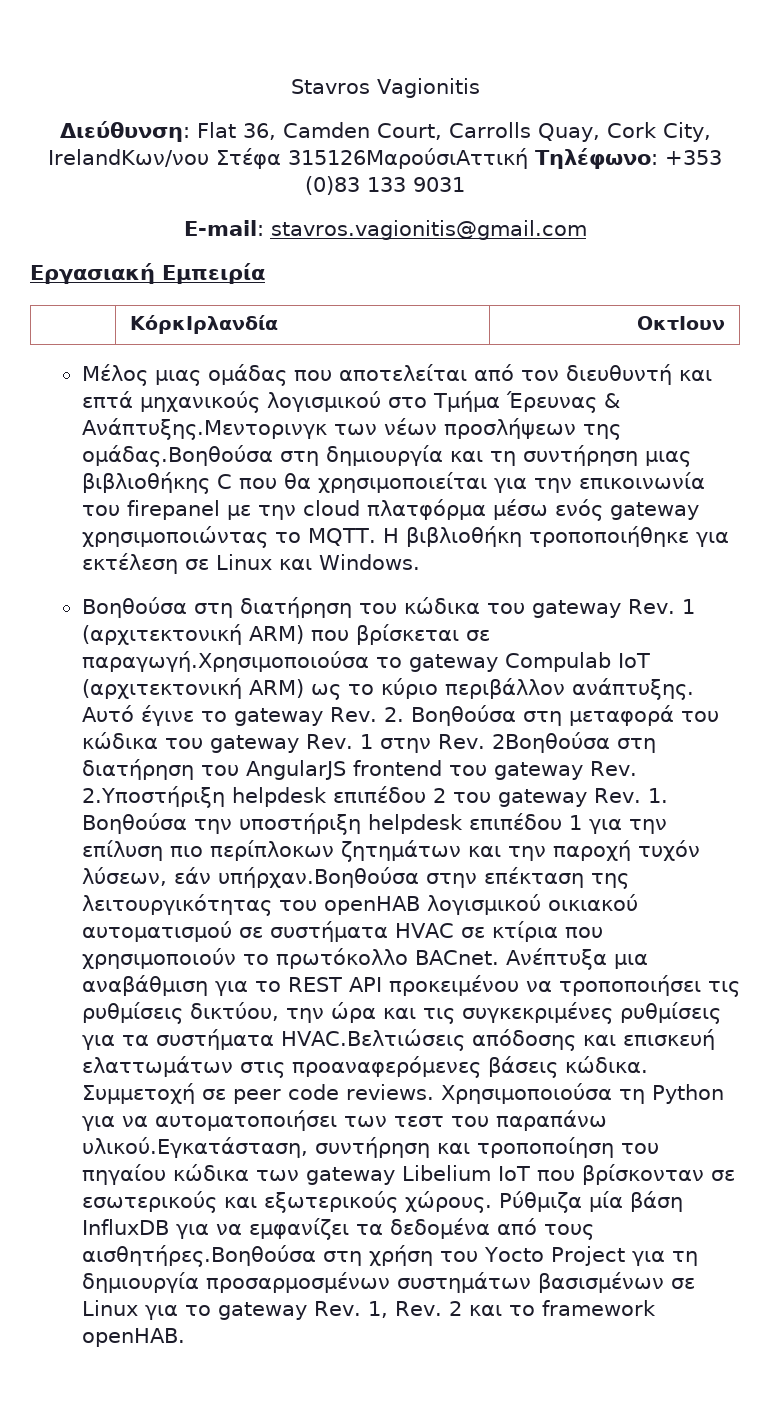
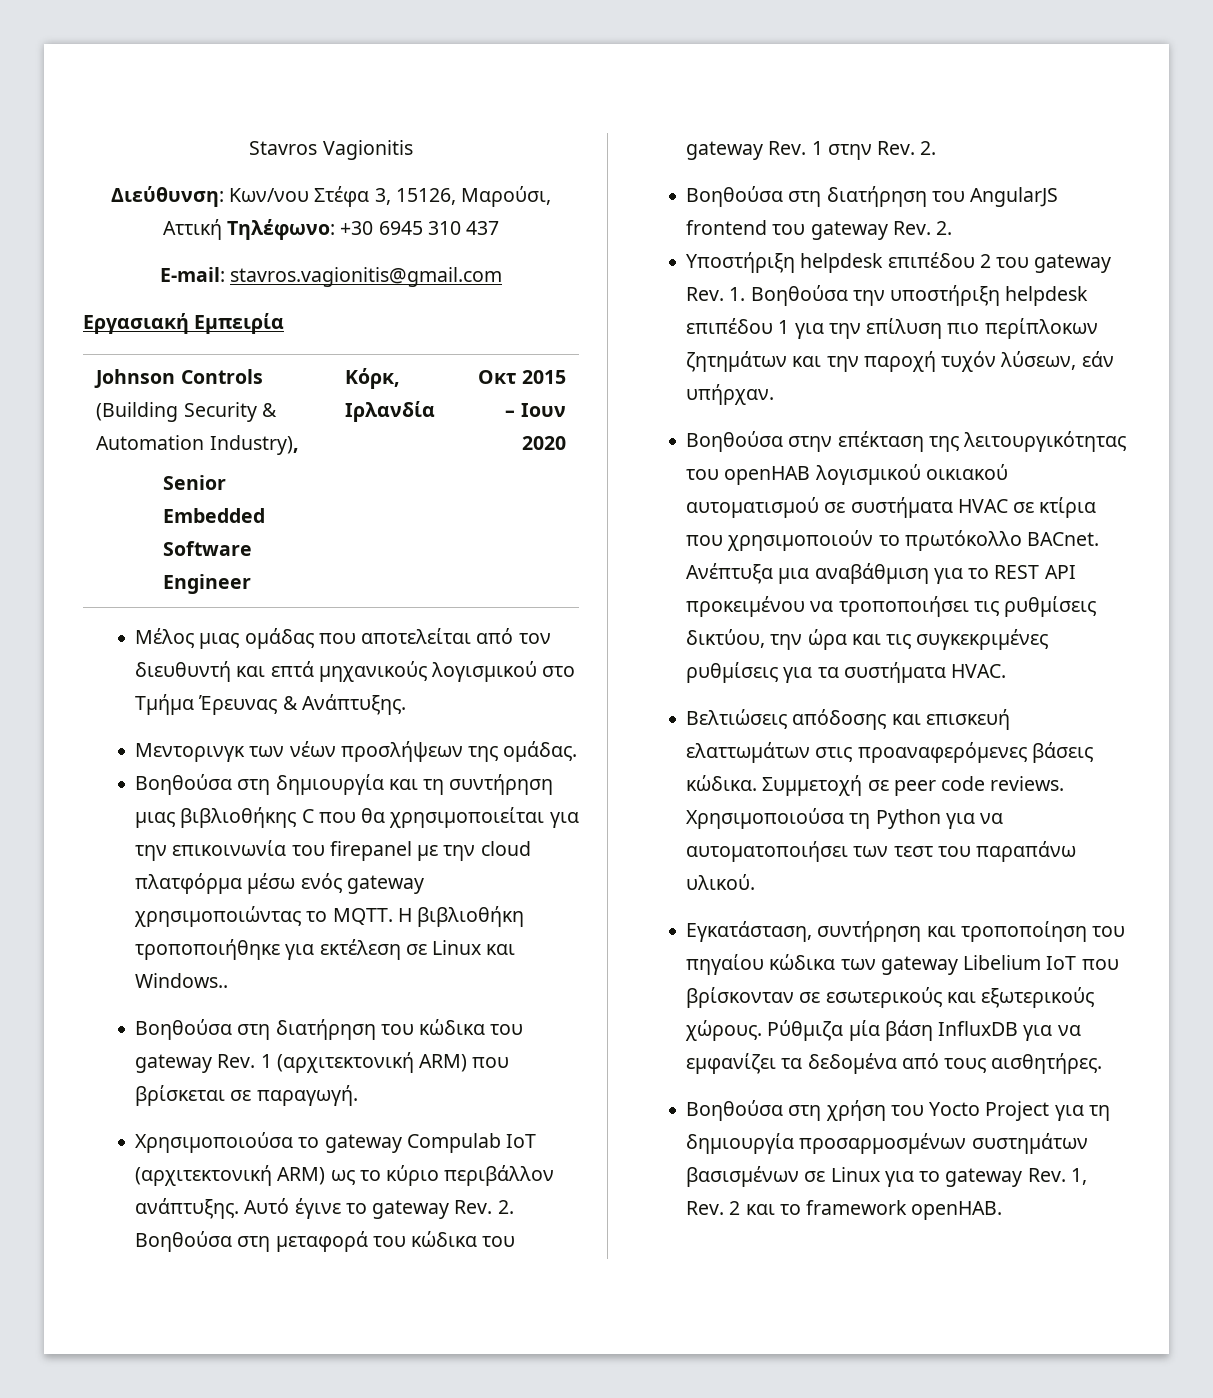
- Διεύθυνση: Flat 36, Camden Court, Carrolls Quay, Cork City, IrelandΚων/νου Στέφα 315126ΜαρούσιΑττική Τηλέφωνο: +353 (0)83 133 9031
+ Διεύθυνση: Κων/νου Στέφα 3, 15126, Μαρούσι, Αττική Τηλέφωνο: +30 6945 310 437
  E-mail: stavros.vagionitis@gmail.com
  Εργασιακή Εμπειρία
- | ΚόρκΙρλανδία | ΟκτΙουν
+ Johnson Controls (Building Security & Automation Industry),
+ Senior Embedded Software Engineer | Κόρκ, Ιρλανδία | Οκτ 2015 – Ιουν 2020
- Μέλος μιας ομάδας που αποτελείται από τον διευθυντή και επτά μηχανικούς λογισμικού στο Τμήμα Έρευνας & Ανάπτυξης.Μεντορινγκ των νέων προσλήψεων της ομάδας.Βοηθούσα στη δημιουργία και τη συντήρηση μιας βιβλιοθήκης C που θα χρησιμοποιείται για την επικοινωνία του firepanel με την cloud πλατφόρμα μέσω ενός gateway χρησιμοποιώντας το MQTT.
+ Μέλος μιας ομάδας που αποτελείται από τον διευθυντή και επτά μηχανικούς λογισμικού στο Τμήμα Έρευνας & Ανάπτυξης.
+ Μεντορινγκ των νέων προσλήψεων της ομάδας.
+ Βοηθούσα στη δημιουργία και τη συντήρηση μιας βιβλιοθήκης C που θα χρησιμοποιείται για την επικοινωνία του firepanel με την cloud πλατφόρμα μέσω ενός gateway χρησιμοποιώντας το MQTT.
- Η βιβλιοθήκη τροποποιήθηκε για εκτέλεση σε Linux και Windows.
+ Η βιβλιοθήκη τροποποιήθηκε για εκτέλεση σε Linux και Windows..
- Βοηθούσα στη διατήρηση του κώδικα του gateway Rev. 1 (αρχιτεκτονική ARM) που βρίσκεται σε παραγωγή.Χρησιμοποιούσα το gateway Compulab IoT (αρχιτεκτονική ARM) ως το κύριο περιβάλλον ανάπτυξης.
+ Βοηθούσα στη διατήρηση του κώδικα του gateway Rev. 1 (αρχιτεκτονική ARM) που βρίσκεται σε παραγωγή.
+ Χρησιμοποιούσα το gateway Compulab IoT (αρχιτεκτονική ARM) ως το κύριο περιβάλλον ανάπτυξης.
- Αυτό έγινε το gateway Rev. 2. Βοηθούσα στη μεταφορά του κώδικα του gateway Rev. 1 στην Rev. 2Βοηθούσα στη διατήρηση του AngularJS frontend του gateway Rev. 2.Υποστήριξη helpdesk επιπέδου 2 του gateway Rev. 1. Βοηθούσα την υποστήριξη helpdesk επιπέδου 1 για την επίλυση πιο περίπλοκων ζητημάτων και την παροχή τυχόν λύσεων, εάν υπήρχαν.Βοηθούσα στην επέκταση της λειτουργικότητας του openHAB λογισμικού οικιακού αυτοματισμού σε συστήματα HVAC σε κτίρια που χρησιμοποιούν το πρωτόκολλο BACnet.
+ Αυτό έγινε το gateway Rev. 2. Βοηθούσα στη μεταφορά του κώδικα του gateway Rev. 1 στην Rev. 2.
+ Βοηθούσα στη διατήρηση του AngularJS frontend του gateway Rev. 2.
+ Υποστήριξη helpdesk επιπέδου 2 του gateway Rev. 1. Βοηθούσα την υποστήριξη helpdesk επιπέδου 1 για την επίλυση πιο περίπλοκων ζητημάτων και την παροχή τυχόν λύσεων, εάν υπήρχαν.
+ Βοηθούσα στην επέκταση της λειτουργικότητας του openHAB λογισμικού οικιακού αυτοματισμού σε συστήματα HVAC σε κτίρια που χρησιμοποιούν το πρωτόκολλο BACnet.
- Ανέπτυξα μια αναβάθμιση για το REST API προκειμένου να τροποποιήσει τις ρυθμίσεις δικτύου, την ώρα και τις συγκεκριμένες ρυθμίσεις για τα συστήματα HVAC.Βελτιώσεις απόδοσης και επισκευή ελαττωμάτων στις προαναφερόμενες βάσεις κώδικα.
+ Ανέπτυξα μια αναβάθμιση για το REST API προκειμένου να τροποποιήσει τις ρυθμίσεις δικτύου, την ώρα και τις συγκεκριμένες ρυθμίσεις για τα συστήματα HVAC.
+ Βελτιώσεις απόδοσης και επισκευή ελαττωμάτων στις προαναφερόμενες βάσεις κώδικα.
- Χρησιμοποιούσα τη Python για να αυτοματοποιήσει των τεστ του παραπάνω υλικού.Εγκατάσταση, συντήρηση και τροποποίηση του πηγαίου κώδικα των gateway Libelium IoT που βρίσκονταν σε εσωτερικούς και εξωτερικούς χώρους.
+ Χρησιμοποιούσα τη Python για να αυτοματοποιήσει των τεστ του παραπάνω υλικού.
+ Εγκατάσταση, συντήρηση και τροποποίηση του πηγαίου κώδικα των gateway Libelium IoT που βρίσκονταν σε εσωτερικούς και εξωτερικούς χώρους.
- Ρύθμιζα μία βάση InfluxDB για να εμφανίζει τα δεδομένα από τους αισθητήρες.Βοηθούσα στη χρήση του Yocto Project για τη δημιουργία προσαρμοσμένων συστημάτων βασισμένων σε Linux για το gateway Rev. 1, Rev. 2 και το framework openHAB.
+ Ρύθμιζα μία βάση InfluxDB για να εμφανίζει τα δεδομένα από τους αισθητήρες.
+ Βοηθούσα στη χρήση του Yocto Project για τη δημιουργία προσαρμοσμένων συστημάτων βασισμένων σε Linux για το gateway Rev. 1, Rev. 2 και το framework openHAB.

